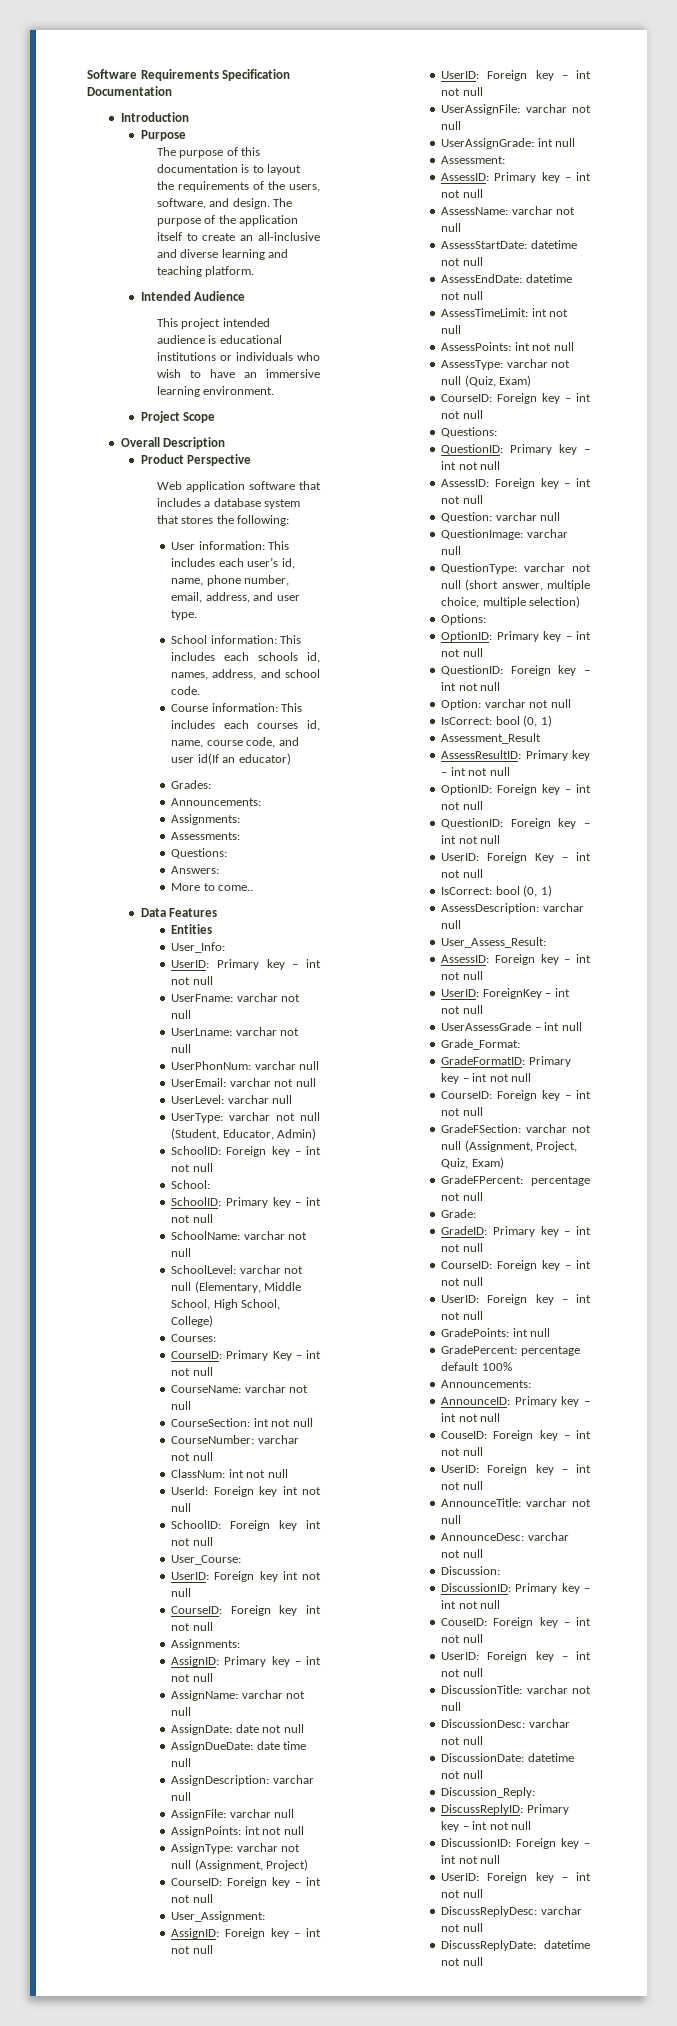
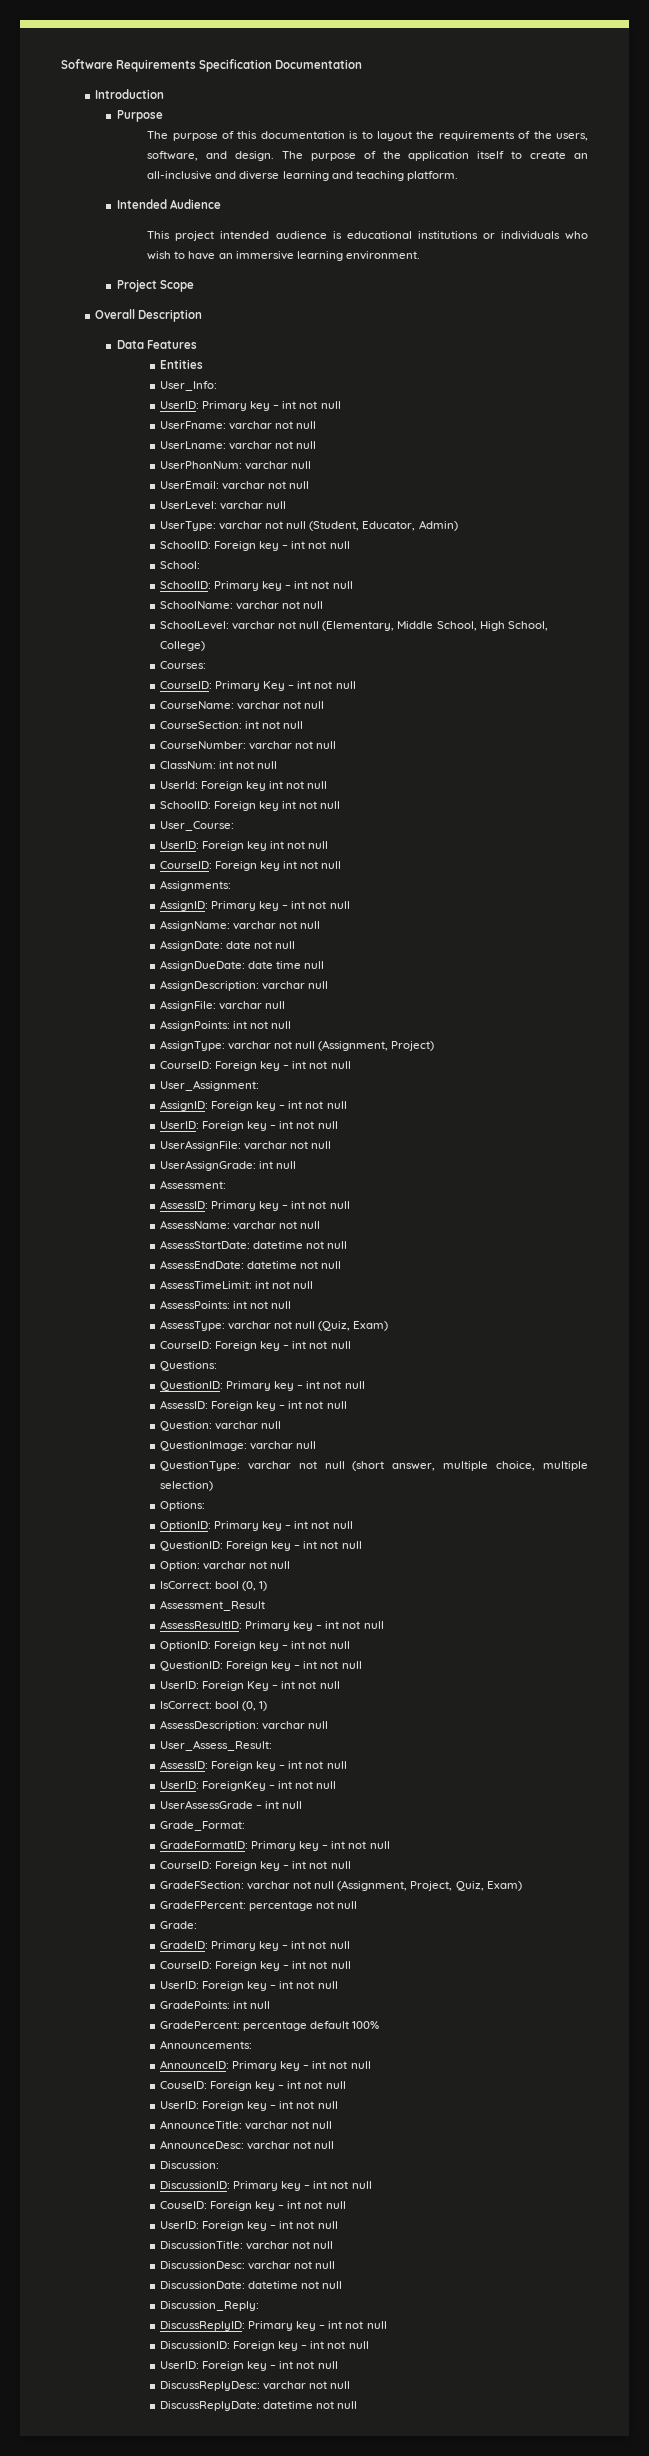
- Product Perspective
- Web application software that includes a database system that stores the following:
- User information: This includes each user’s id, name, phone number, email, address, and user type.
- School information: This includes each schools id, names, address, and school code.
- Course information: This includes each courses id, name, course code, and user id(If an educator)
- Grades:
- Announcements:
- Assignments:
- Assessments:
- Questions:
- Answers:
- More to come..

